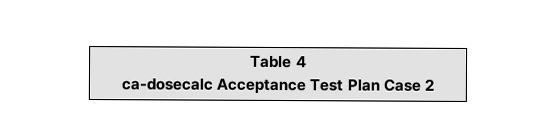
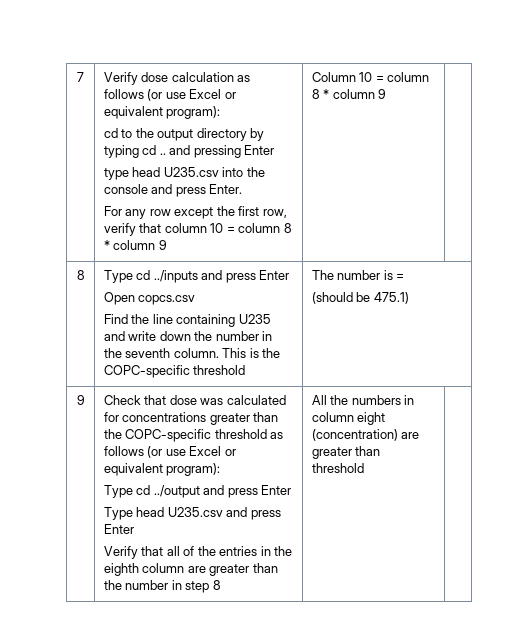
- Table 4
- ca-dosecalc Acceptance Test Plan Case 2
+ 7 | Verify dose calculation as follows (or use Excel or equivalent program):
+ cd to the output directory by typing cd .. and pressing Enter
+ type head U235.csv into the console and press Enter.
+ For any row except the first row, verify that column 10 = column 8 * column 9 | Column 10 = column 8 * column 9 |
+ 8 | Type cd ../inputs and press Enter
+ Open copcs.csv
+ Find the line containing U235 and write down the number in the seventh column. This is the COPC-specific threshold | The number is =
+ (should be 475.1)
+ 9 | Check that dose was calculated for concentrations greater than the COPC-specific threshold as follows (or use Excel or equivalent program):
+ Type cd ../output and press Enter
+ Type head U235.csv and press Enter
+ Verify that all of the entries in the eighth column are greater than the number in step 8 | All the numbers in column eight (concentration) are greater than threshold

